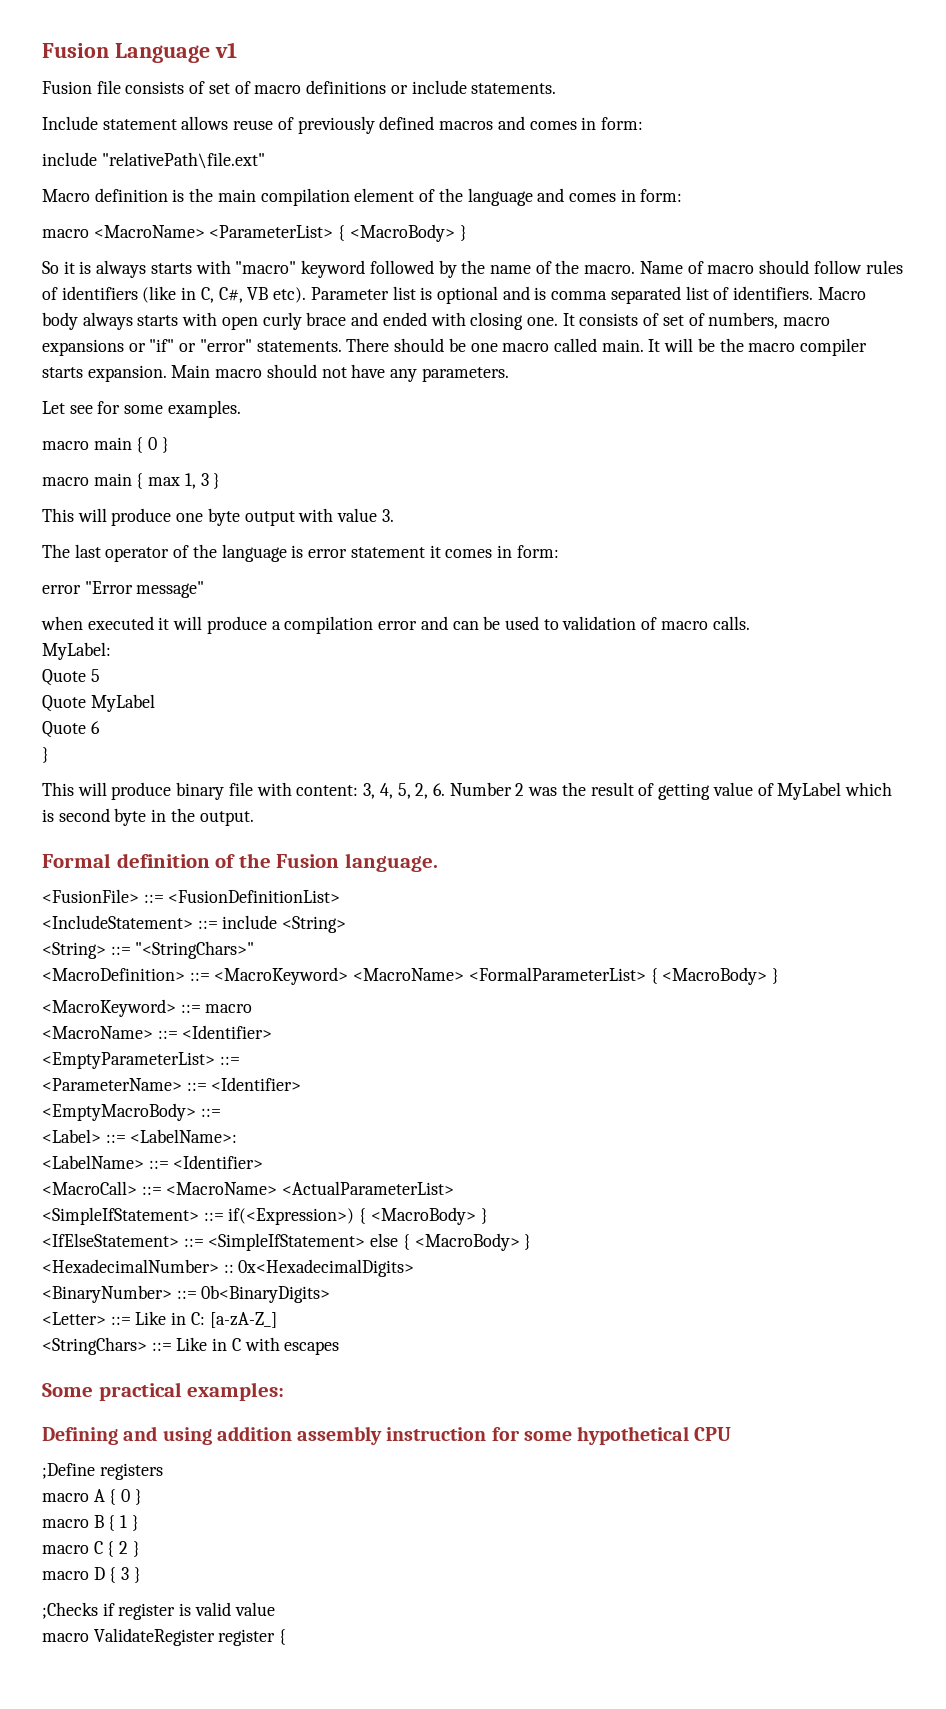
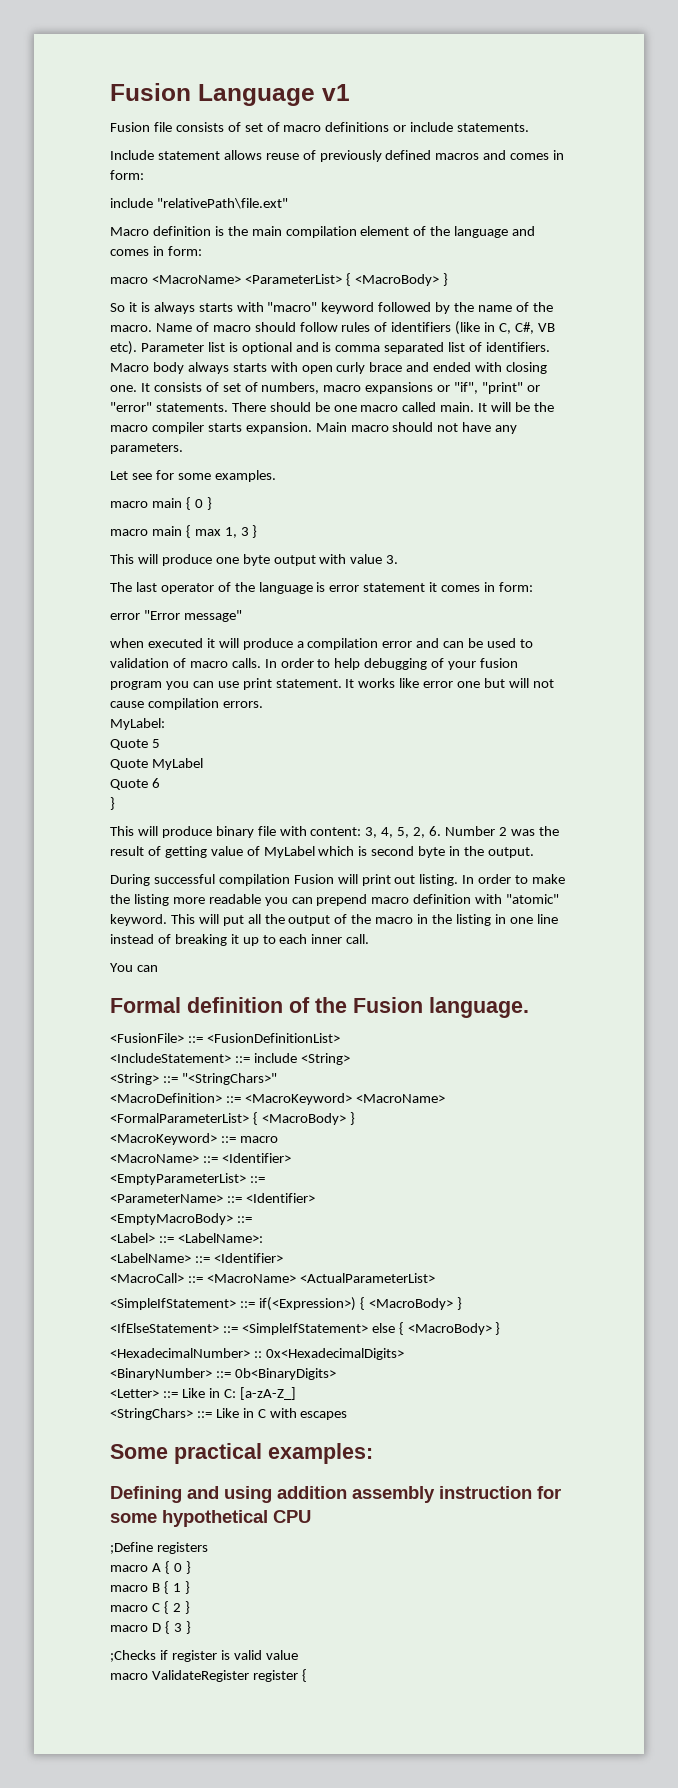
- It consists of set of numbers, macro expansions or "if" or "error" statements.
+ It consists of set of numbers, macro expansions or "if", "print" or "error" statements.
+ In order to help debugging of your fusion program you can use print statement. It works like error one but will not cause compilation errors.
+ During successful compilation Fusion will print out listing. In order to make the listing more readable you can prepend macro definition with "atomic" keyword. This will put all the output of the macro in the listing in one line instead of breaking it up to each inner call.
+ You can

